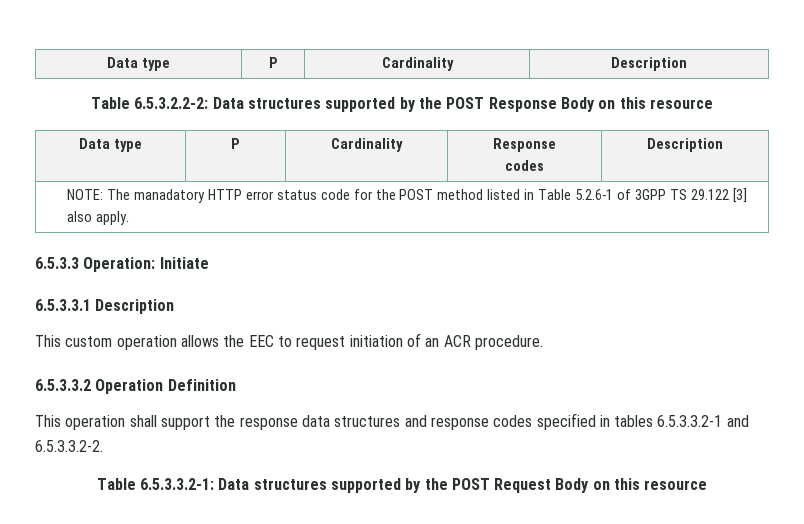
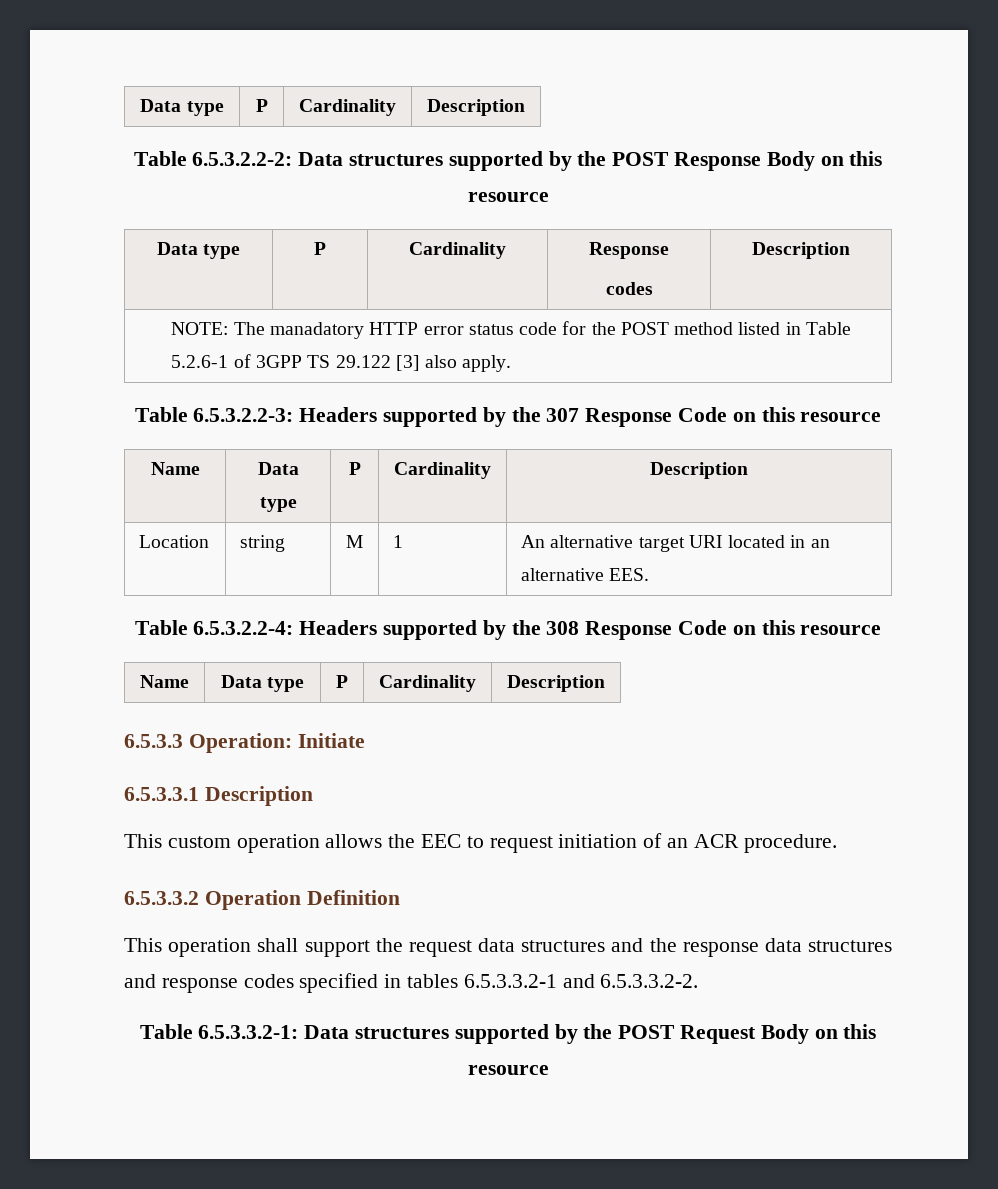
+ Table 6.5.3.2.2-3: Headers supported by the 307 Response Code on this resource
+ Name | Data type | P | Cardinality | Description
+ Location | string | M | 1 | An alternative target URI located in an alternative EES.
+ Table 6.5.3.2.2-4: Headers supported by the 308 Response Code on this resource
+ Name | Data type | P | Cardinality | Description
- This operation shall support the response data structures and response codes specified in tables 6.5.3.3.2-1 and 6.5.3.3.2-2.
+ This operation shall support the request data structures and the response data structures and response codes specified in tables 6.5.3.3.2-1 and 6.5.3.3.2-2.

